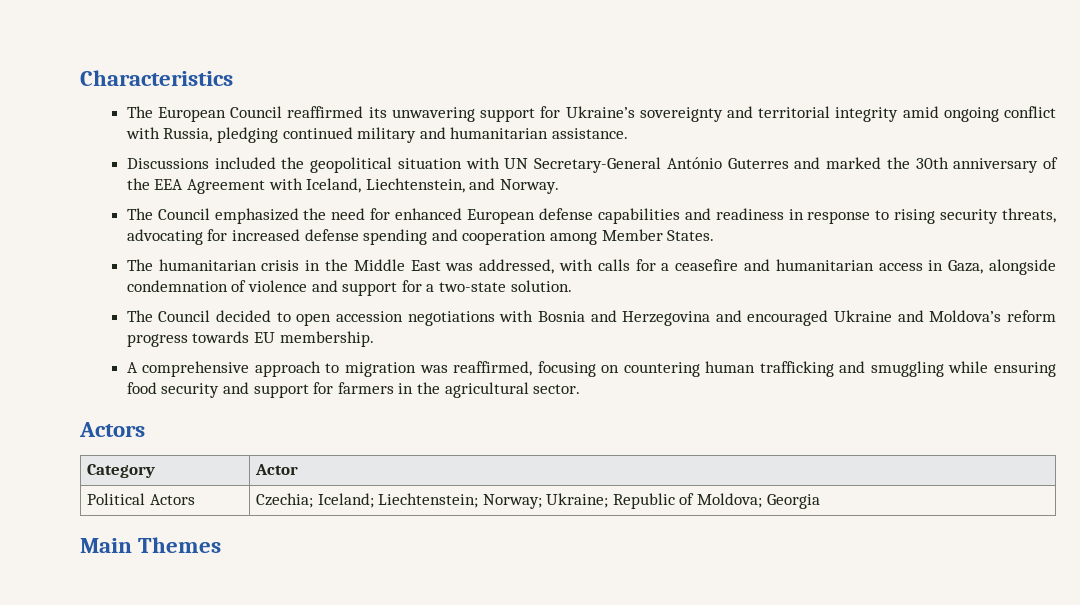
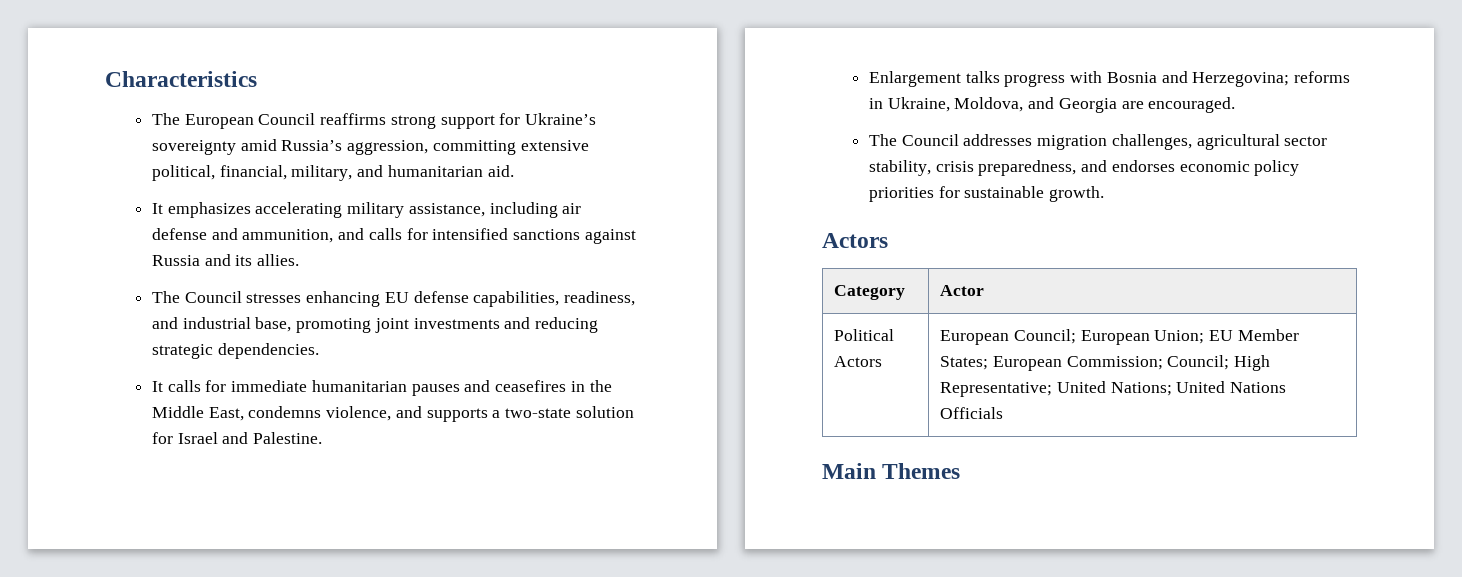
- The European Council reaffirmed its unwavering support for Ukraine’s sovereignty and territorial integrity amid ongoing conflict with Russia, pledging continued military and humanitarian assistance.
- Discussions included the geopolitical situation with UN Secretary-General António Guterres and marked the 30th anniversary of the EEA Agreement with Iceland, Liechtenstein, and Norway.
- The Council emphasized the need for enhanced European defense capabilities and readiness in response to rising security threats, advocating for increased defense spending and cooperation among Member States.
- The humanitarian crisis in the Middle East was addressed, with calls for a ceasefire and humanitarian access in Gaza, alongside condemnation of violence and support for a two-state solution.
- The Council decided to open accession negotiations with Bosnia and Herzegovina and encouraged Ukraine and Moldova’s reform progress towards EU membership.
- A comprehensive approach to migration was reaffirmed, focusing on countering human trafficking and smuggling while ensuring food security and support for farmers in the agricultural sector.
+ The European Council reaffirms strong support for Ukraine’s sovereignty amid Russia’s aggression, committing extensive political, financial, military, and humanitarian aid.
+ It emphasizes accelerating military assistance, including air defense and ammunition, and calls for intensified sanctions against Russia and its allies.
+ The Council stresses enhancing EU defense capabilities, readiness, and industrial base, promoting joint investments and reducing strategic dependencies.
+ It calls for immediate humanitarian pauses and ceasefires in the Middle East, condemns violence, and supports a two-state solution for Israel and Palestine.
+ Enlargement talks progress with Bosnia and Herzegovina; reforms in Ukraine, Moldova, and Georgia are encouraged.
+ The Council addresses migration challenges, agricultural sector stability, crisis preparedness, and endorses economic policy priorities for sustainable growth.
- Political Actors | Czechia; Iceland; Liechtenstein; Norway; Ukraine; Republic of Moldova; Georgia
+ Political Actors | European Council; European Union; EU Member States; European Commission; Council; High Representative; United Nations; United Nations Officials

